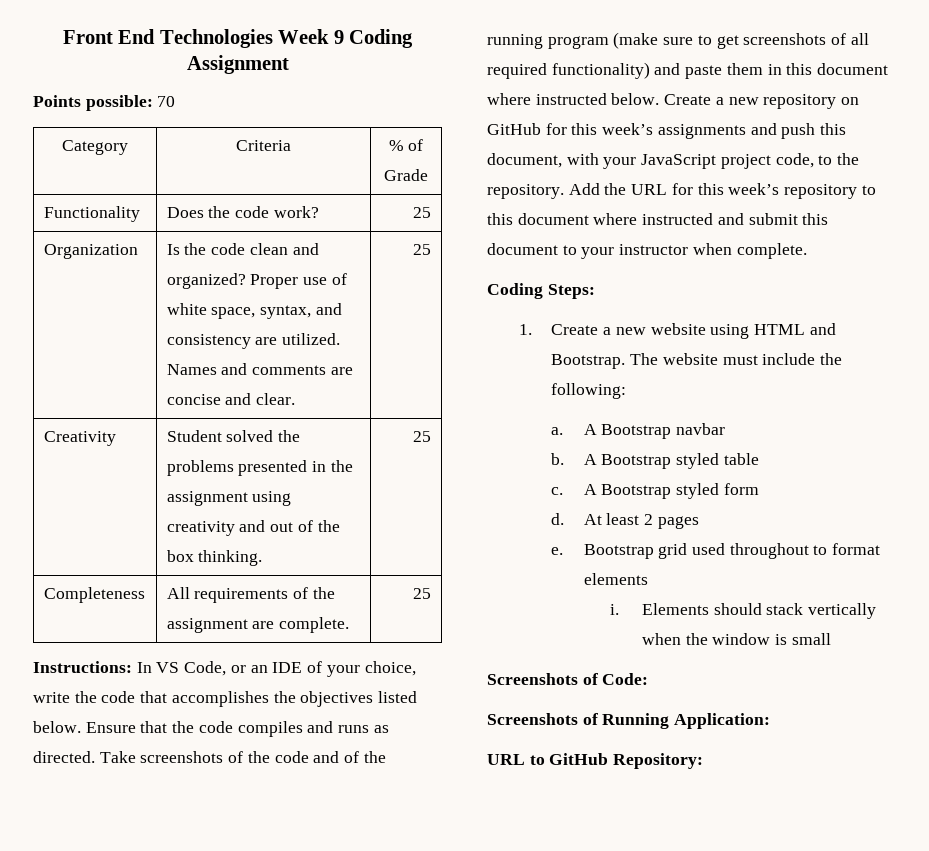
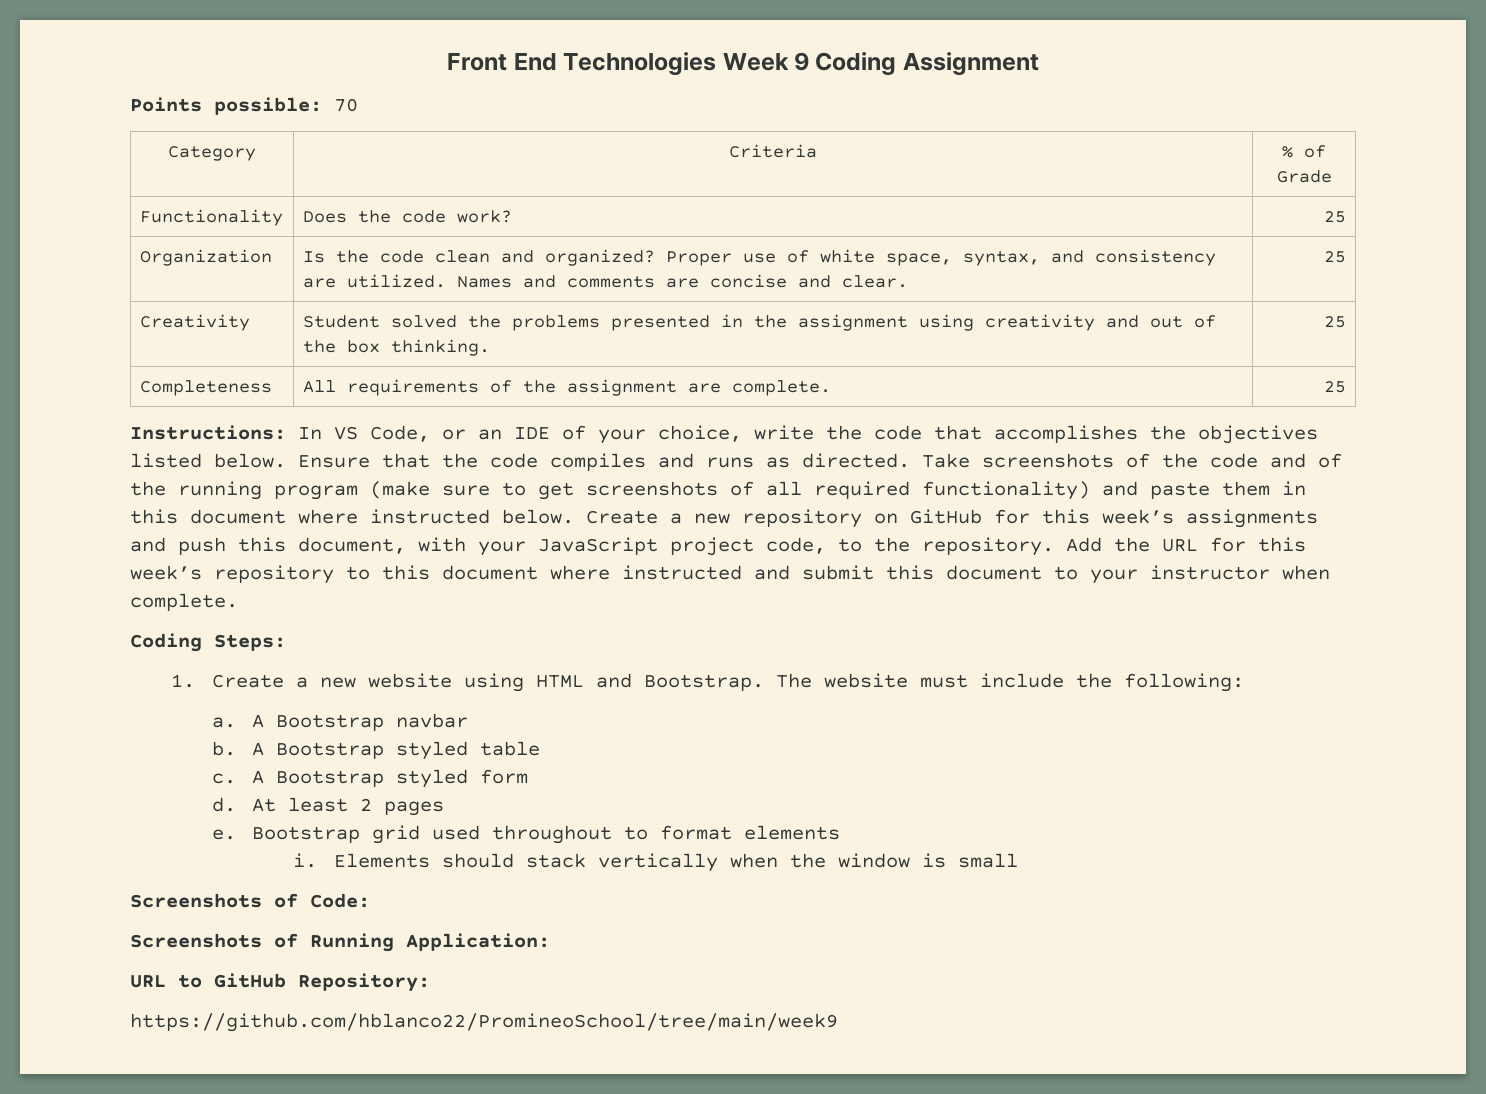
+ https://github.com/hblanco22/PromineoSchool/tree/main/week9

